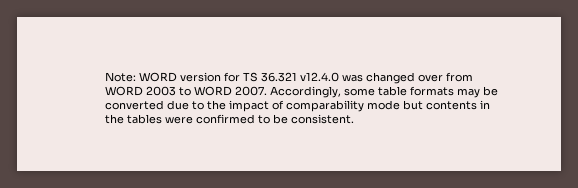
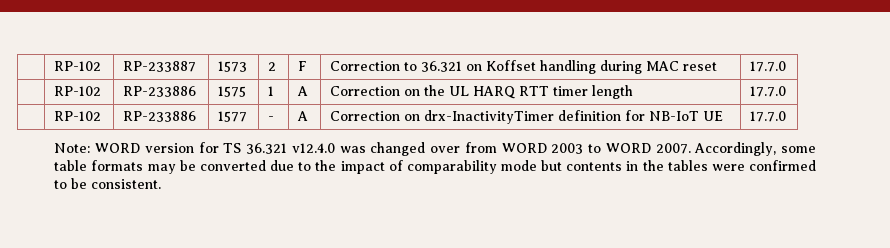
+ | RP-102 | RP-233887 | 1573 | 2 | F | Correction to 36.321 on Koffset handling during MAC reset | 17.7.0
+ | RP-102 | RP-233886 | 1575 | 1 | A | Correction on the UL HARQ RTT timer length | 17.7.0
+ | RP-102 | RP-233886 | 1577 | - | A | Correction on drx-InactivityTimer definition for NB-IoT UE | 17.7.0

